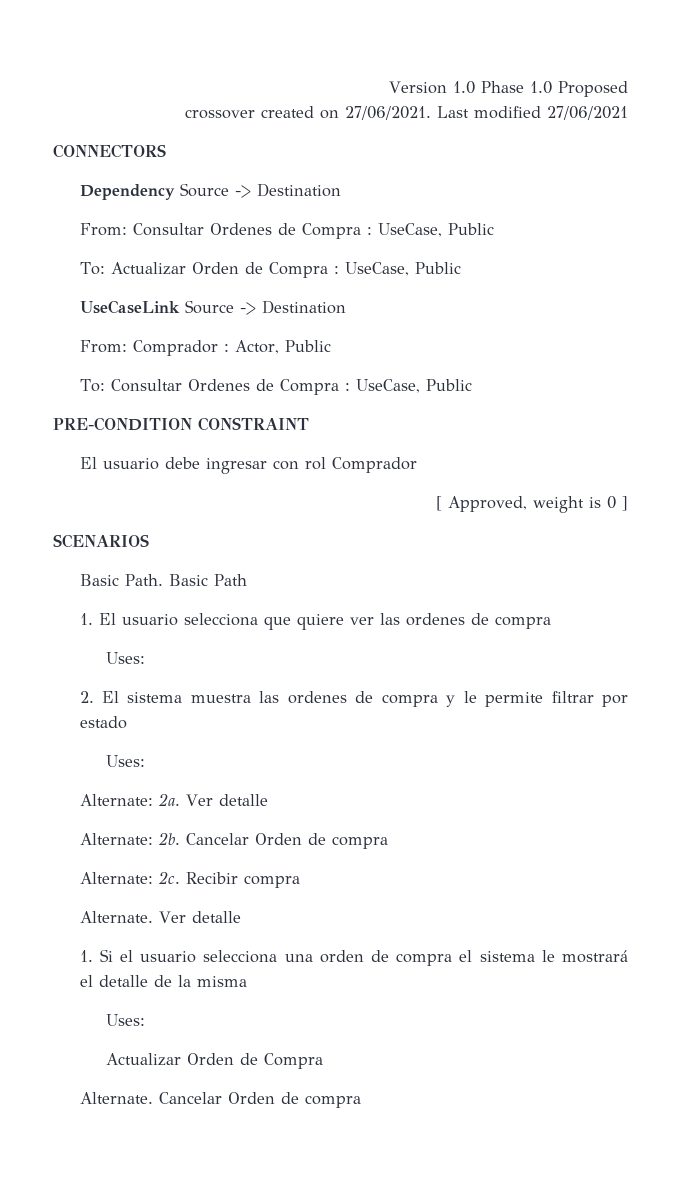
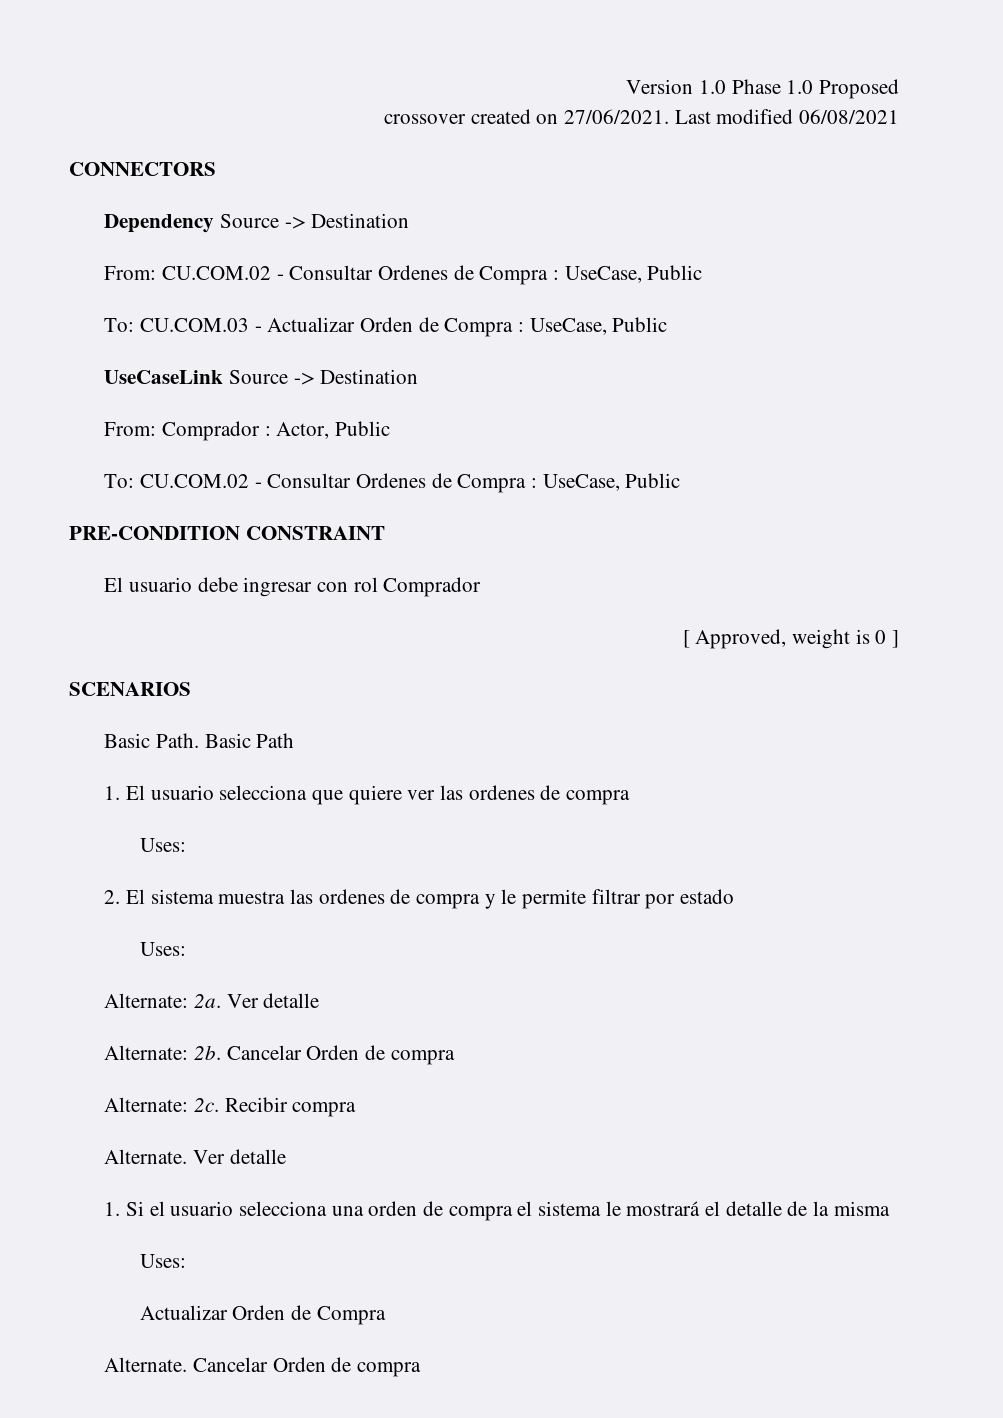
- Last modified 27/06/2021
+ Last modified 06/08/2021
- From: Consultar Ordenes de Compra : UseCase, Public
+ From: CU.COM.02 - Consultar Ordenes de Compra : UseCase, Public
- To: Actualizar Orden de Compra : UseCase, Public
+ To: CU.COM.03 - Actualizar Orden de Compra : UseCase, Public
- To: Consultar Ordenes de Compra : UseCase, Public
+ To: CU.COM.02 - Consultar Ordenes de Compra : UseCase, Public

